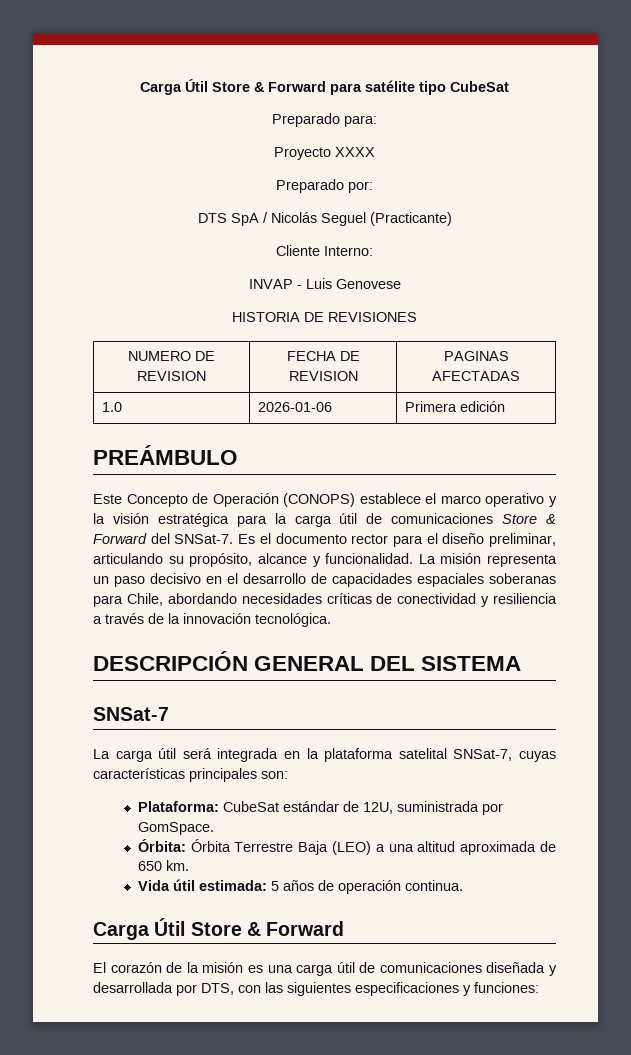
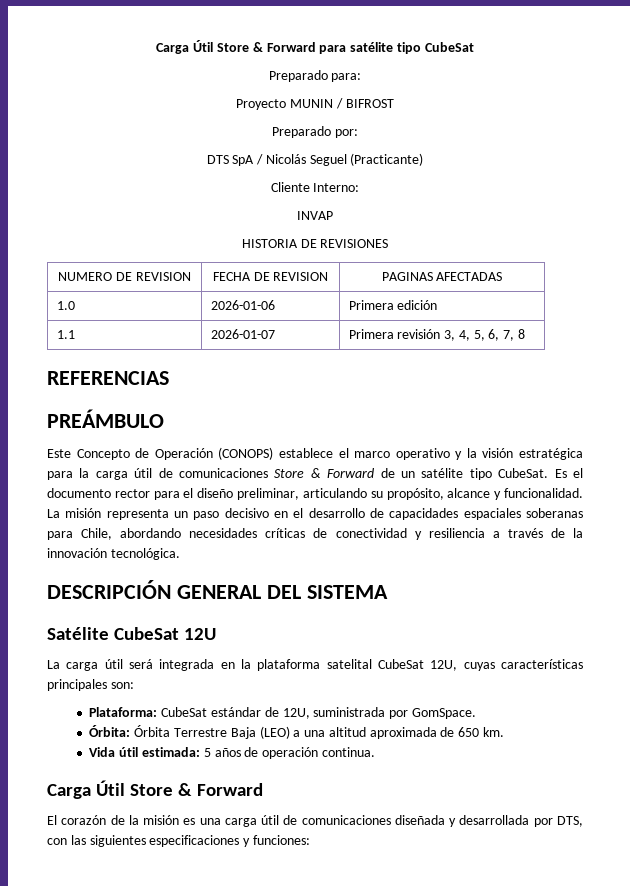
- Proyecto XXXX
+ Proyecto MUNIN / BIFROST
- INVAP - Luis Genovese
+ INVAP
+ 1.1 | 2026-01-07 | Primera revisión 3, 4, 5, 6, 7, 8
+ REFERENCIAS
- Este Concepto de Operación (CONOPS) establece el marco operativo y la visión estratégica para la carga útil de comunicaciones Store & Forward del SNSat-7.
+ Este Concepto de Operación (CONOPS) establece el marco operativo y la visión estratégica para la carga útil de comunicaciones Store & Forward de un satélite tipo CubeSat.
- SNSat-7
+ Satélite CubeSat 12U
- La carga útil será integrada en la plataforma satelital SNSat-7, cuyas características principales son:
+ La carga útil será integrada en la plataforma satelital CubeSat 12U, cuyas características principales son:

